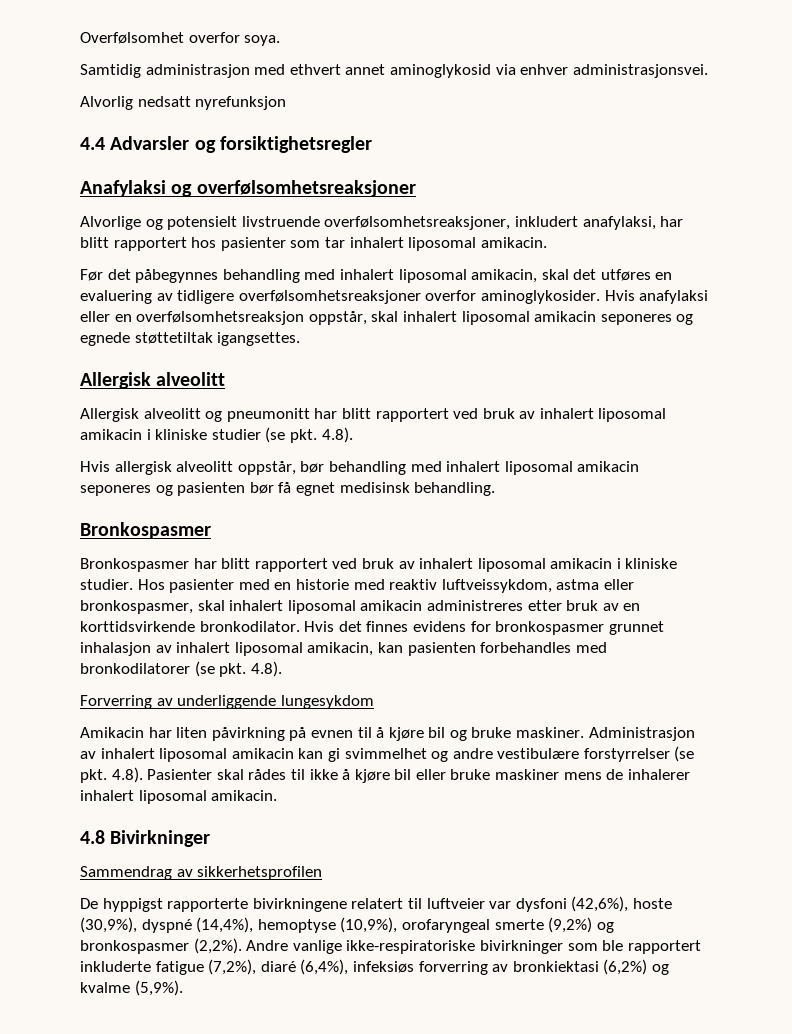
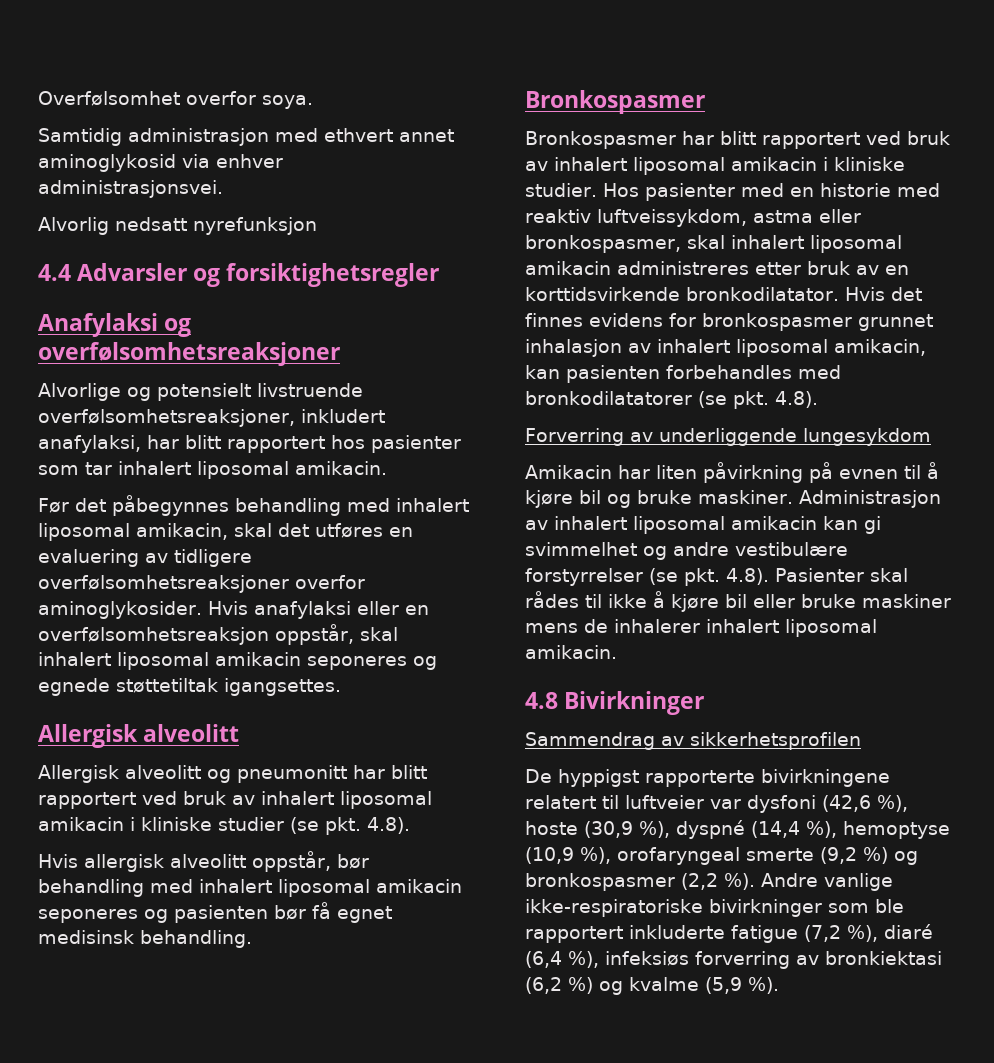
- Hos pasienter med en historie med reaktiv luftveissykdom, astma eller bronkospasmer, skal inhalert liposomal amikacin administreres etter bruk av en korttidsvirkende bronkodilator.
+ Hos pasienter med en historie med reaktiv luftveissykdom, astma eller bronkospasmer, skal inhalert liposomal amikacin administreres etter bruk av en korttidsvirkende bronkodilatator.
- Hvis det finnes evidens for bronkospasmer grunnet inhalasjon av inhalert liposomal amikacin, kan pasienten forbehandles med bronkodilatorer (se pkt. 4.8).
+ Hvis det finnes evidens for bronkospasmer grunnet inhalasjon av inhalert liposomal amikacin, kan pasienten forbehandles med bronkodilatatorer (se pkt. 4.8).
- De hyppigst rapporterte bivirkningene relatert til luftveier var dysfoni (42,6%), hoste (30,9%), dyspné (14,4%), hemoptyse (10,9%), orofaryngeal smerte (9,2%) og bronkospasmer (2,2%).
+ De hyppigst rapporterte bivirkningene relatert til luftveier var dysfoni (42,6 %), hoste (30,9 %), dyspné (14,4 %), hemoptyse (10,9 %), orofaryngeal smerte (9,2 %) og bronkospasmer (2,2 %).
- Andre vanlige ikke-respiratoriske bivirkninger som ble rapportert inkluderte fatigue (7,2%), diaré (6,4%), infeksiøs forverring av bronkiektasi (6,2%) og kvalme (5,9%).
+ Andre vanlige ikke-respiratoriske bivirkninger som ble rapportert inkluderte fatigue (7,2 %), diaré (6,4 %), infeksiøs forverring av bronkiektasi (6,2 %) og kvalme (5,9 %).

